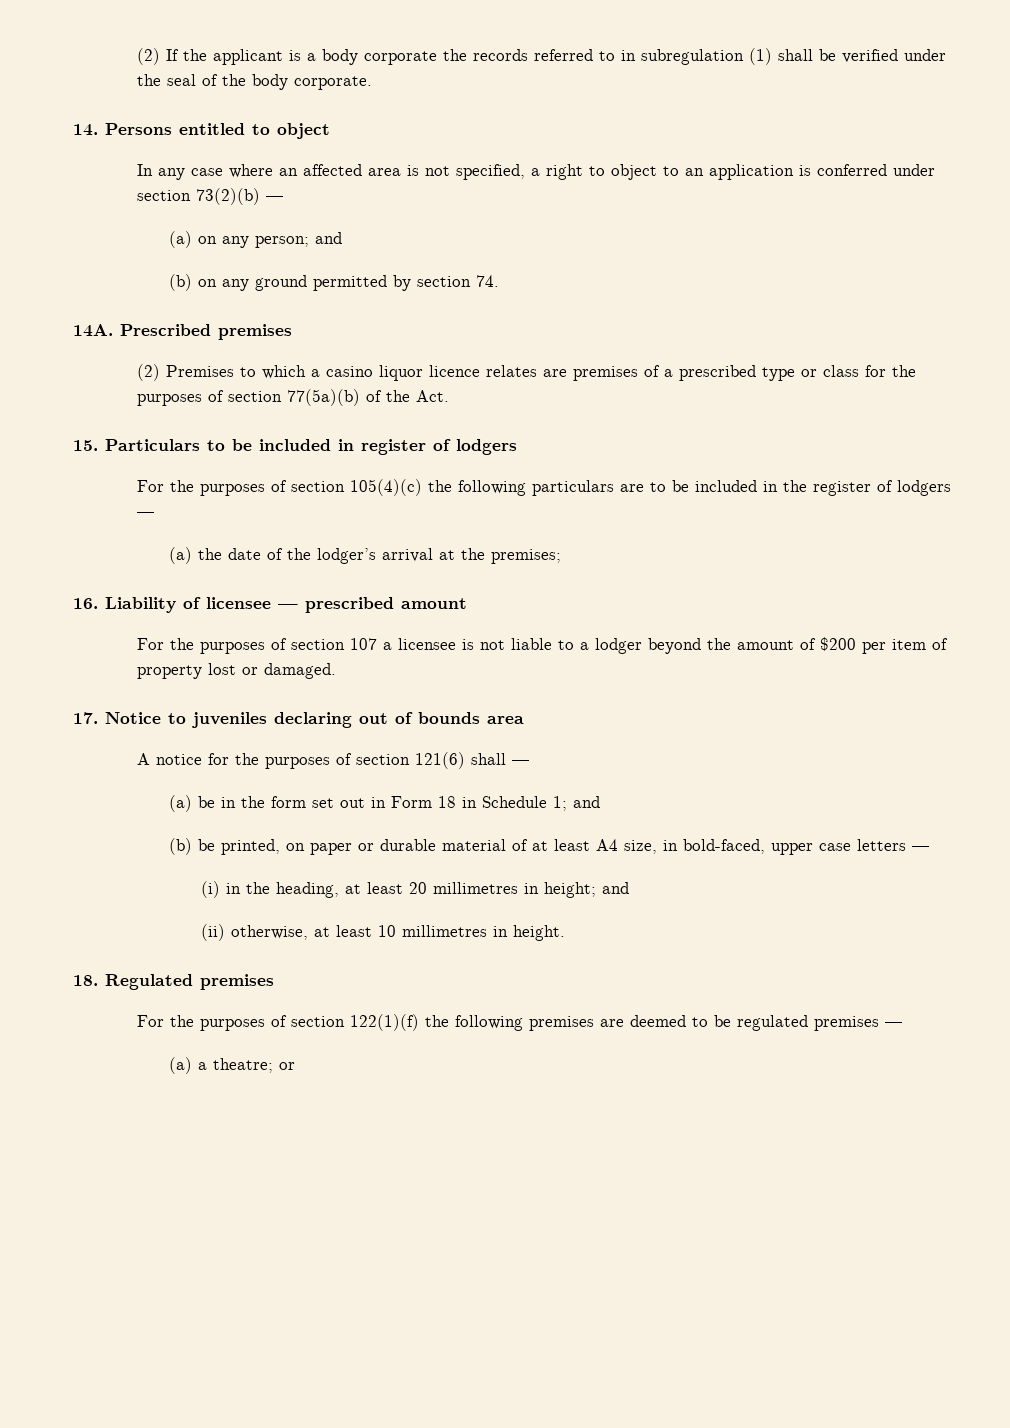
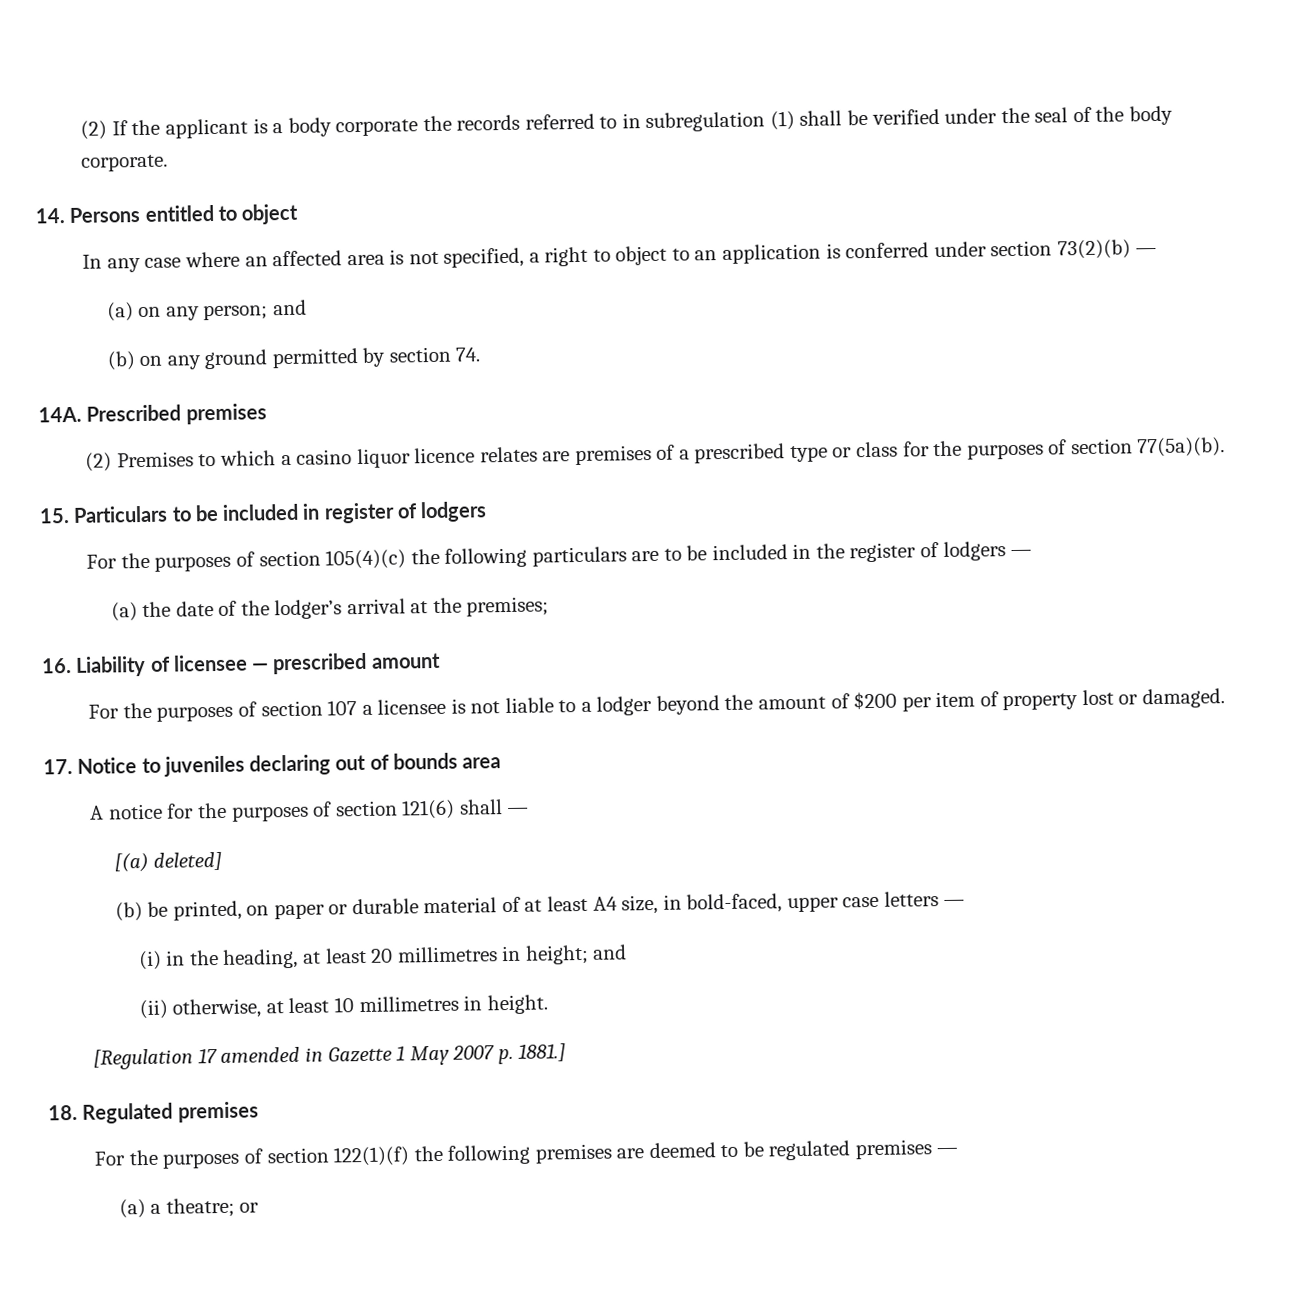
- (2) Premises to which a casino liquor licence relates are premises of a prescribed type or class for the purposes of section 77(5a)(b) of the Act.
+ (2) Premises to which a casino liquor licence relates are premises of a prescribed type or class for the purposes of section 77(5a)(b).
- (a) be in the form set out in Form 18 in Schedule 1; and
+ [(a) deleted]
+ [Regulation 17 amended in Gazette 1 May 2007 p. 1881.]

